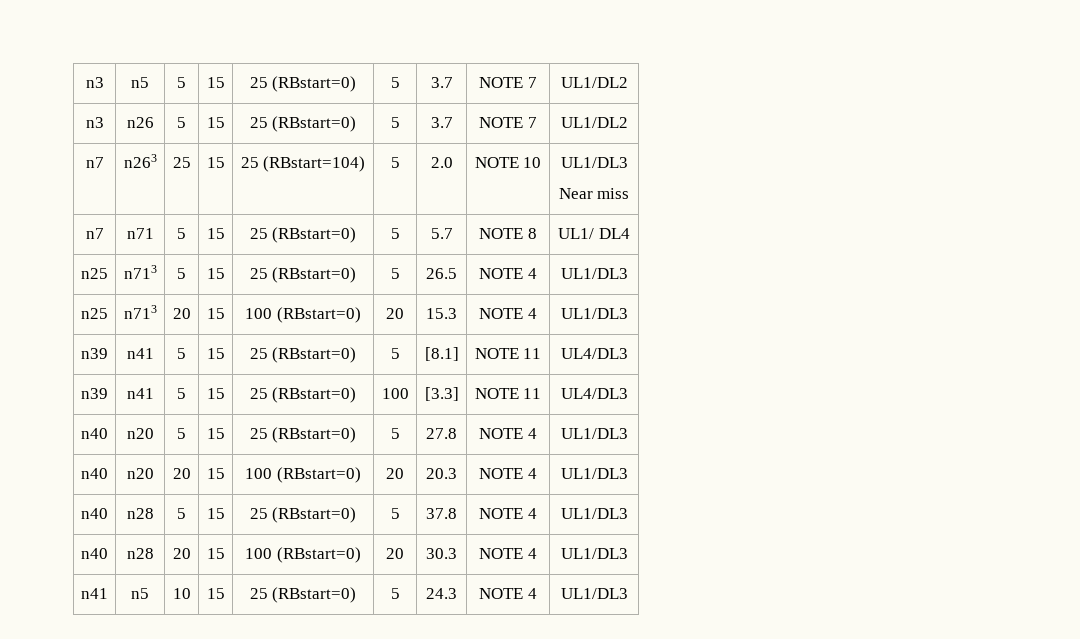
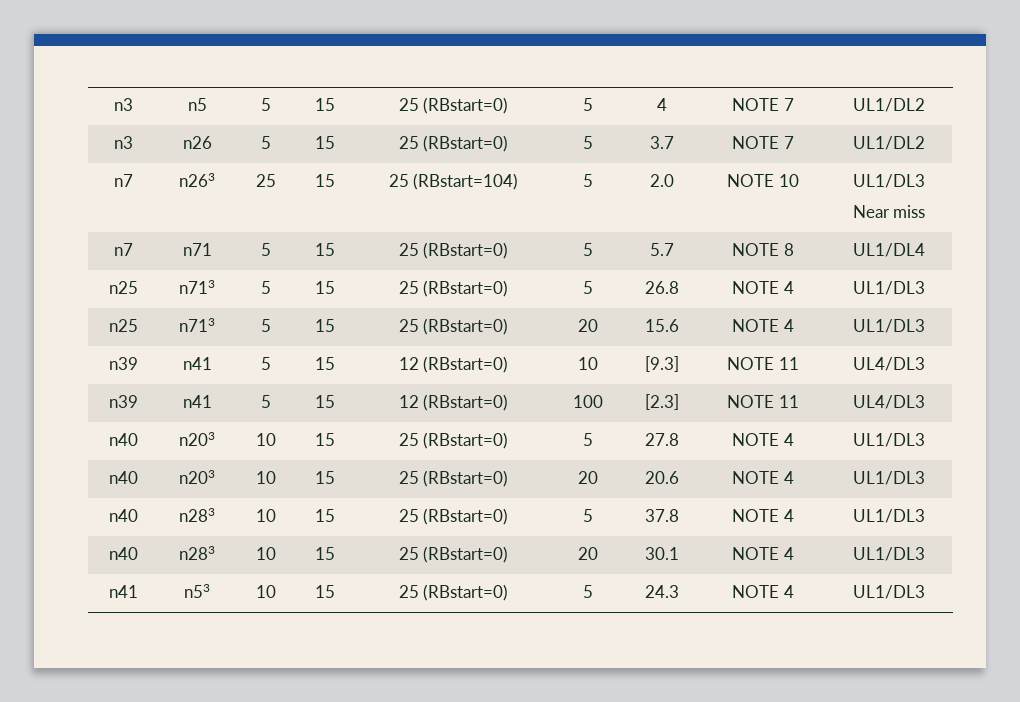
- n3 | n5 | 5 | 15 | 25 (RBstart=0) | 5 | 3.7 | NOTE 7 | UL1/DL2
+ n3 | n5 | 5 | 15 | 25 (RBstart=0) | 5 | 4 | NOTE 7 | UL1/DL2
- n7 | n71 | 5 | 15 | 25 (RBstart=0) | 5 | 5.7 | NOTE 8 | UL1/ DL4
+ n7 | n71 | 5 | 15 | 25 (RBstart=0) | 5 | 5.7 | NOTE 8 | UL1/DL4
- n25 | n713 | 5 | 15 | 25 (RBstart=0) | 5 | 26.5 | NOTE 4 | UL1/DL3
+ n25 | n713 | 5 | 15 | 25 (RBstart=0) | 5 | 26.8 | NOTE 4 | UL1/DL3
- n25 | n713 | 20 | 15 | 100 (RBstart=0) | 20 | 15.3 | NOTE 4 | UL1/DL3
+ n25 | n713 | 5 | 15 | 25 (RBstart=0) | 20 | 15.6 | NOTE 4 | UL1/DL3
- n39 | n41 | 5 | 15 | 25 (RBstart=0) | 5 | [8.1] | NOTE 11 | UL4/DL3
+ n39 | n41 | 5 | 15 | 12 (RBstart=0) | 10 | [9.3] | NOTE 11 | UL4/DL3
- n39 | n41 | 5 | 15 | 25 (RBstart=0) | 100 | [3.3] | NOTE 11 | UL4/DL3
+ n39 | n41 | 5 | 15 | 12 (RBstart=0) | 100 | [2.3] | NOTE 11 | UL4/DL3
- n40 | n20 | 5 | 15 | 25 (RBstart=0) | 5 | 27.8 | NOTE 4 | UL1/DL3
+ n40 | n203 | 10 | 15 | 25 (RBstart=0) | 5 | 27.8 | NOTE 4 | UL1/DL3
- n40 | n20 | 20 | 15 | 100 (RBstart=0) | 20 | 20.3 | NOTE 4 | UL1/DL3
- n40 | n28 | 5 | 15 | 25 (RBstart=0) | 5 | 37.8 | NOTE 4 | UL1/DL3
+ n40 | n203 | 10 | 15 | 25 (RBstart=0) | 20 | 20.6 | NOTE 4 | UL1/DL3
+ n40 | n283 | 10 | 15 | 25 (RBstart=0) | 5 | 37.8 | NOTE 4 | UL1/DL3
- n40 | n28 | 20 | 15 | 100 (RBstart=0) | 20 | 30.3 | NOTE 4 | UL1/DL3
+ n40 | n283 | 10 | 15 | 25 (RBstart=0) | 20 | 30.1 | NOTE 4 | UL1/DL3
- n41 | n5 | 10 | 15 | 25 (RBstart=0) | 5 | 24.3 | NOTE 4 | UL1/DL3
+ n41 | n53 | 10 | 15 | 25 (RBstart=0) | 5 | 24.3 | NOTE 4 | UL1/DL3

